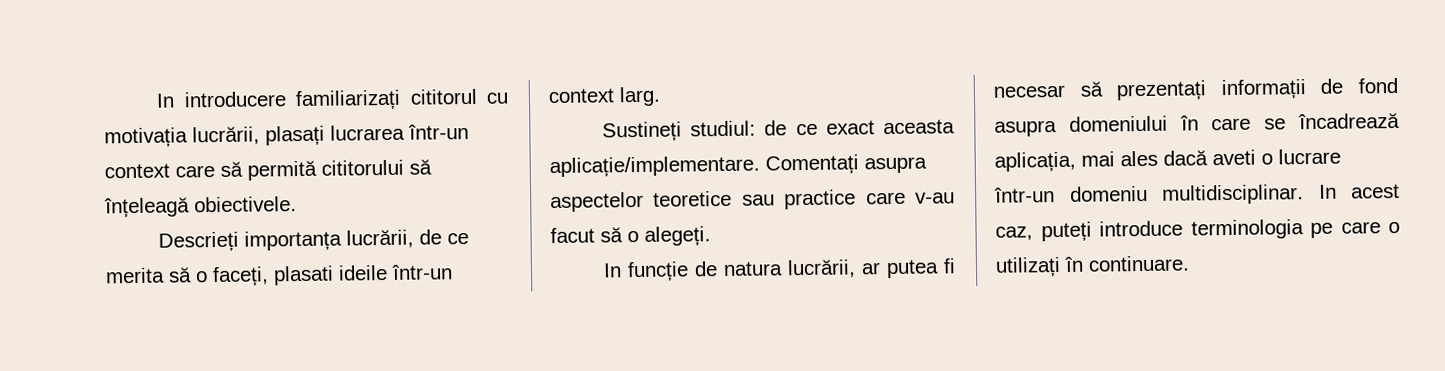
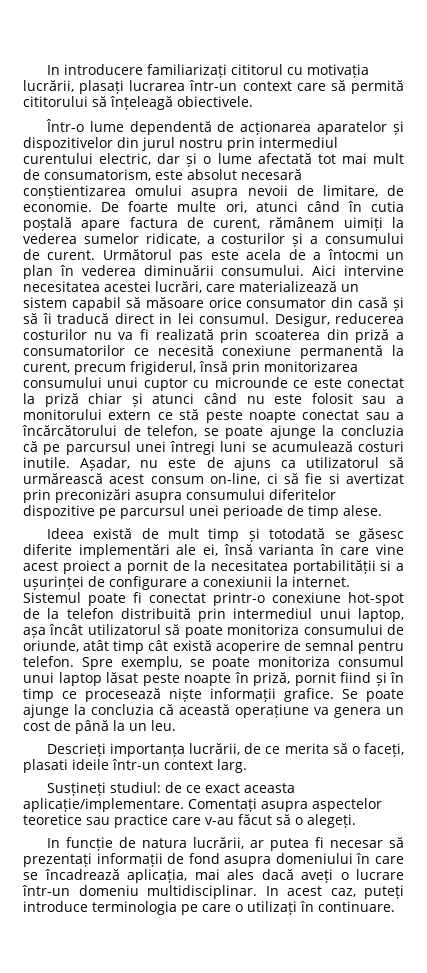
+ Într-o lume dependentă de acționarea aparatelor și dispozitivelor din jurul nostru prin intermediul curentului electric, dar și o lume afectată tot mai mult de consumatorism, este absolut necesară conștientizarea omului asupra nevoii de limitare, de economie. De foarte multe ori, atunci când în cutia poștală apare factura de curent, rămânem uimiți la vederea sumelor ridicate, a costurilor și a consumului de curent. Următorul pas este acela de a întocmi un plan în vederea diminuării consumului. Aici intervine necesitatea acestei lucrări, care materializează un sistem capabil să măsoare orice consumator din casă și să îi traducă direct in lei consumul. Desigur, reducerea costurilor nu va fi realizată prin scoaterea din priză a consumatorilor ce necesită conexiune permanentă la curent, precum frigiderul, însă prin monitorizarea consumului unui cuptor cu microunde ce este conectat la priză chiar și atunci când nu este folosit sau a monitorului extern ce stă peste noapte conectat sau a încărcătorului de telefon, se poate ajunge la concluzia că pe parcursul unei întregi luni se acumulează costuri inutile. Așadar, nu este de ajuns ca utilizatorul să urmărească acest consum on-line, ci să fie si avertizat prin preconizări asupra consumului diferitelor dispozitive pe parcursul unei perioade de timp alese.
+ Ideea există de mult timp și totodată se găsesc diferite implementări ale ei, însă varianta în care vine acest proiect a pornit de la necesitatea portabilității si a ușurinței de configurare a conexiunii la internet. Sistemul poate fi conectat printr-o conexiune hot-spot de la telefon distribuită prin intermediul unui laptop, așa încât utilizatorul să poate monitoriza consumului de oriunde, atât timp cât există acoperire de semnal pentru telefon. Spre exemplu, se poate monitoriza consumul unui laptop lăsat peste noapte în priză, pornit fiind și în timp ce procesează niște informații grafice. Se poate ajunge la concluzia că această operațiune va genera un cost de până la un leu.
- Sustineți studiul: de ce exact aceasta aplicație/implementare.
+ Susțineți studiul: de ce exact aceasta aplicație/implementare.
- Comentați asupra aspectelor teoretice sau practice care v-au facut să o alegeți.
+ Comentați asupra aspectelor teoretice sau practice care v-au făcut să o alegeți.
- In funcție de natura lucrării, ar putea fi necesar să prezentați informații de fond asupra domeniului în care se încadrează aplicația, mai ales dacă aveti o lucrare într-un domeniu multidisciplinar.
+ In funcție de natura lucrării, ar putea fi necesar să prezentați informații de fond asupra domeniului în care se încadrează aplicația, mai ales dacă aveți o lucrare într-un domeniu multidisciplinar.

